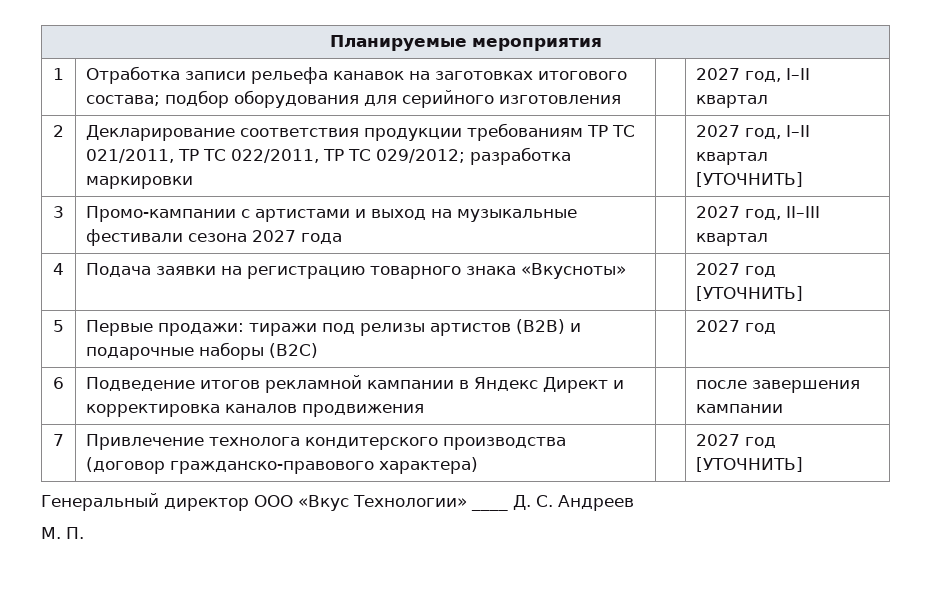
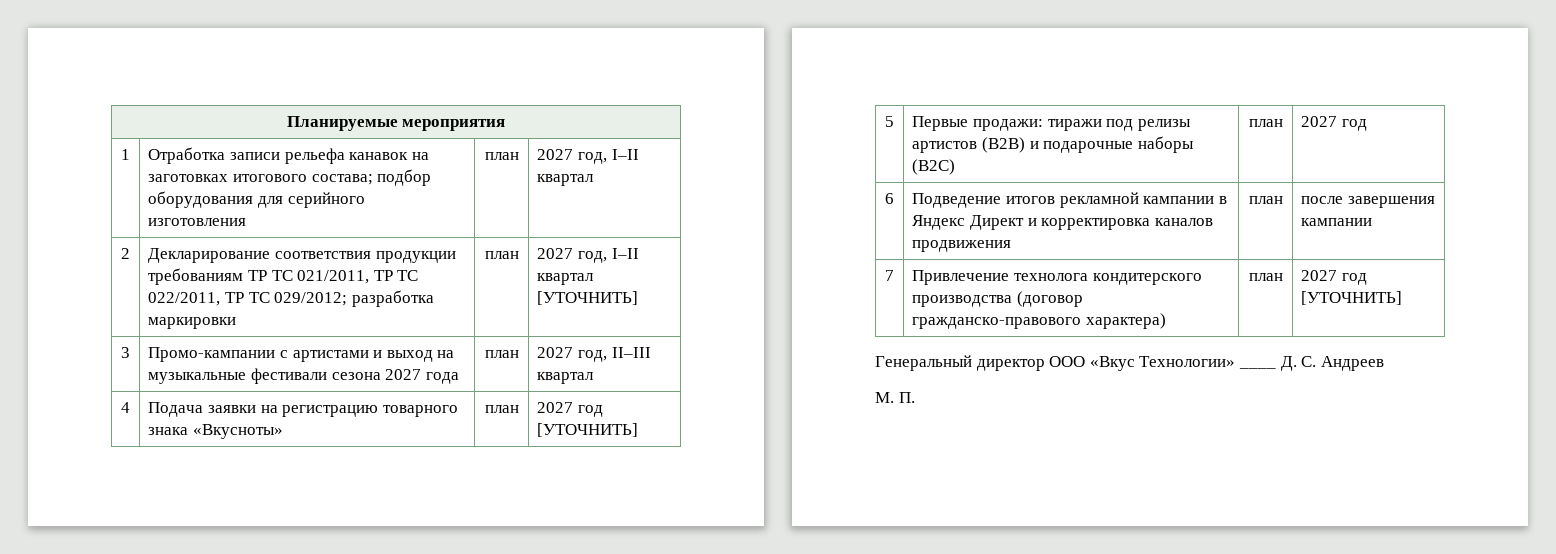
- 1 | Отработка записи рельефа канавок на заготовках итогового состава; подбор оборудования для серийного изготовления | | 2027 год, I–II квартал
+ 1 | Отработка записи рельефа канавок на заготовках итогового состава; подбор оборудования для серийного изготовления | план | 2027 год, I–II квартал
- 2 | Декларирование соответствия продукции требованиям ТР ТС 021/2011, ТР ТС 022/2011, ТР ТС 029/2012; разработка маркировки | | 2027 год, I–II квартал [УТОЧНИТЬ]
+ 2 | Декларирование соответствия продукции требованиям ТР ТС 021/2011, ТР ТС 022/2011, ТР ТС 029/2012; разработка маркировки | план | 2027 год, I–II квартал [УТОЧНИТЬ]
- 3 | Промо-кампании с артистами и выход на музыкальные фестивали сезона 2027 года | | 2027 год, II–III квартал
+ 3 | Промо-кампании с артистами и выход на музыкальные фестивали сезона 2027 года | план | 2027 год, II–III квартал
- 4 | Подача заявки на регистрацию товарного знака «Вкусноты» | | 2027 год [УТОЧНИТЬ]
+ 4 | Подача заявки на регистрацию товарного знака «Вкусноты» | план | 2027 год [УТОЧНИТЬ]
- 5 | Первые продажи: тиражи под релизы артистов (B2B) и подарочные наборы (B2C) | | 2027 год
+ 5 | Первые продажи: тиражи под релизы артистов (B2B) и подарочные наборы (B2C) | план | 2027 год
- 6 | Подведение итогов рекламной кампании в Яндекс Директ и корректировка каналов продвижения | | после завершения кампании
+ 6 | Подведение итогов рекламной кампании в Яндекс Директ и корректировка каналов продвижения | план | после завершения кампании
- 7 | Привлечение технолога кондитерского производства (договор гражданско-правового характера) | | 2027 год [УТОЧНИТЬ]
+ 7 | Привлечение технолога кондитерского производства (договор гражданско-правового характера) | план | 2027 год [УТОЧНИТЬ]

